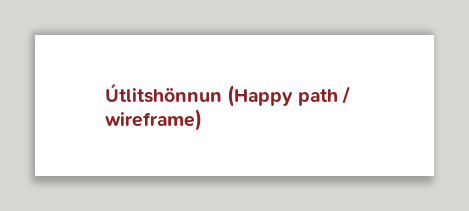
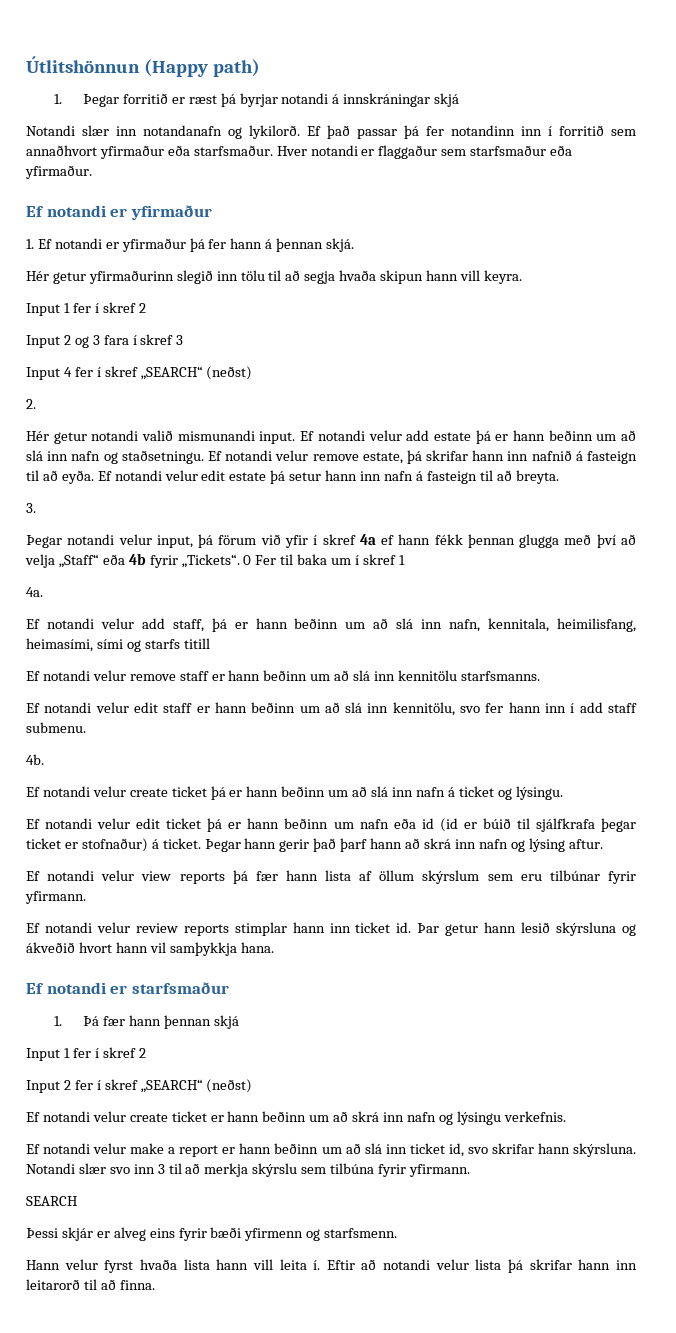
- Útlitshönnun (Happy path / wireframe)
+ Útlitshönnun (Happy path)
+ 1. Þegar forritið er ræst þá byrjar notandi á innskráningar skjá
+ Notandi slær inn notandanafn og lykilorð. Ef það passar þá fer notandinn inn í forritið sem annaðhvort yfirmaður eða starfsmaður. Hver notandi er flaggaður sem starfsmaður eða yfirmaður.
+ Ef notandi er yfirmaður
+ 1. Ef notandi er yfirmaður þá fer hann á þennan skjá.
+ Hér getur yfirmaðurinn slegið inn tölu til að segja hvaða skipun hann vill keyra.
+ Input 1 fer í skref 2
+ Input 2 og 3 fara í skref 3
+ Input 4 fer í skref „SEARCH“ (neðst)
+ 2.
+ Hér getur notandi valið mismunandi input. Ef notandi velur add estate þá er hann beðinn um að slá inn nafn og staðsetningu. Ef notandi velur remove estate, þá skrifar hann inn nafnið á fasteign til að eyða. Ef notandi velur edit estate þá setur hann inn nafn á fasteign til að breyta.
+ 3.
+ Þegar notandi velur input, þá förum við yfir í skref 4a ef hann fékk þennan glugga með því að velja „Staff“ eða 4b fyrir „Tickets“. 0 Fer til baka um í skref 1
+ 4a.
+ Ef notandi velur add staff, þá er hann beðinn um að slá inn nafn, kennitala, heimilisfang, heimasími, sími og starfs titill
+ Ef notandi velur remove staff er hann beðinn um að slá inn kennitölu starfsmanns.
+ Ef notandi velur edit staff er hann beðinn um að slá inn kennitölu, svo fer hann inn í add staff submenu.
+ 4b.
+ Ef notandi velur create ticket þá er hann beðinn um að slá inn nafn á ticket og lýsingu.
+ Ef notandi velur edit ticket þá er hann beðinn um nafn eða id (id er búið til sjálfkrafa þegar ticket er stofnaður) á ticket. Þegar hann gerir það þarf hann að skrá inn nafn og lýsing aftur.
+ Ef notandi velur view reports þá fær hann lista af öllum skýrslum sem eru tilbúnar fyrir yfirmann.
+ Ef notandi velur review reports stimplar hann inn ticket id. Þar getur hann lesið skýrsluna og ákveðið hvort hann vil samþykkja hana.
+ Ef notandi er starfsmaður
+ 1. Þá fær hann þennan skjá
+ Input 1 fer í skref 2
+ Input 2 fer í skref „SEARCH“ (neðst)
+ Ef notandi velur create ticket er hann beðinn um að skrá inn nafn og lýsingu verkefnis.
+ Ef notandi velur make a report er hann beðinn um að slá inn ticket id, svo skrifar hann skýrsluna. Notandi slær svo inn 3 til að merkja skýrslu sem tilbúna fyrir yfirmann.
+ SEARCH
+ Þessi skjár er alveg eins fyrir bæði yfirmenn og starfsmenn.
+ Hann velur fyrst hvaða lista hann vill leita í. Eftir að notandi velur lista þá skrifar hann inn leitarorð til að finna.

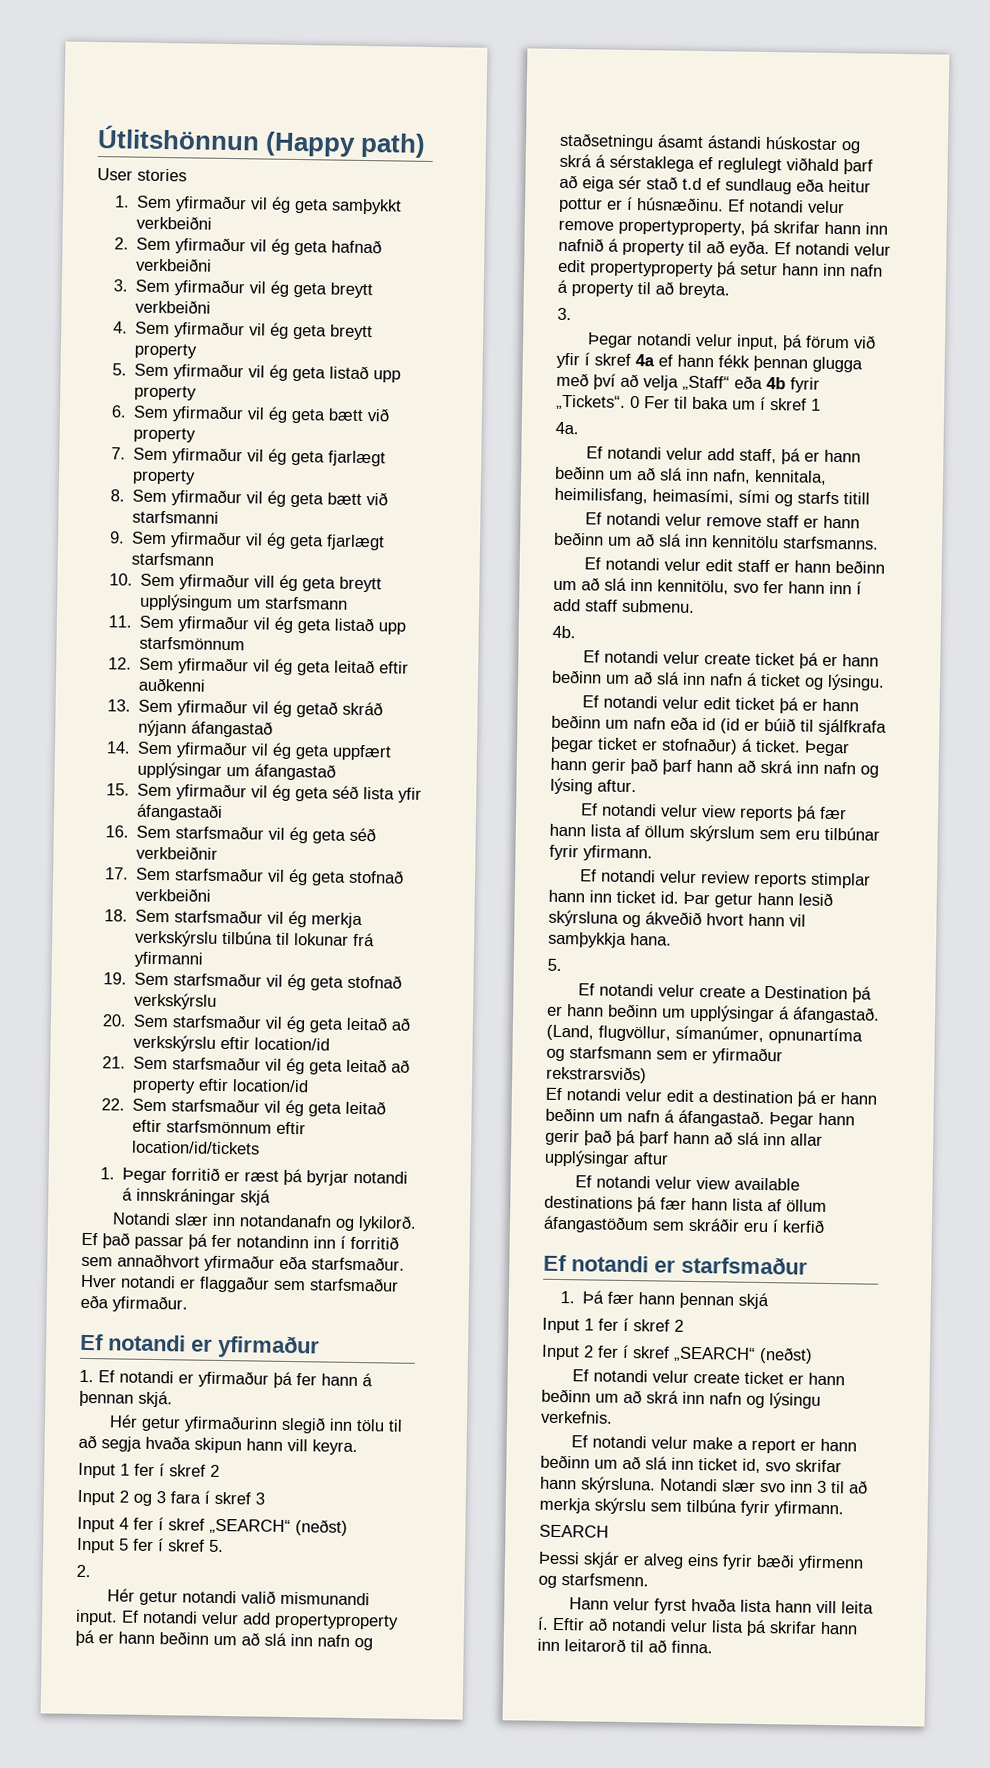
+ User stories
+ 1. Sem yfirmaður vil ég geta samþykkt verkbeiðni
+ 2. Sem yfirmaður vil ég geta hafnað verkbeiðni
+ 3. Sem yfirmaður vil ég geta breytt verkbeiðni
+ 4. Sem yfirmaður vil ég geta breytt property
+ 5. Sem yfirmaður vil ég geta listað upp property
+ 6. Sem yfirmaður vil ég geta bætt við property
+ 7. Sem yfirmaður vil ég geta fjarlægt property
+ 8. Sem yfirmaður vil ég geta bætt við starfsmanni
+ 9. Sem yfirmaður vil ég geta fjarlægt starfsmann
+ 10. Sem yfirmaður vill ég geta breytt upplýsingum um starfsmann
+ 11. Sem yfirmaður vil ég geta listað upp starfsmönnum
+ 12. Sem yfirmaður vil ég geta leitað eftir auðkenni
+ 13. Sem yfirmaður vil ég getað skráð nýjann áfangastað
+ 14. Sem yfirmaður vil ég geta uppfært upplýsingar um áfangastað
+ 15. Sem yfirmaður vil ég geta séð lista yfir áfangastaði
+ 16. Sem starfsmaður vil ég geta séð verkbeiðnir
+ 17. Sem starfsmaður vil ég geta stofnað verkbeiðni
+ 18. Sem starfsmaður vil ég merkja verkskýrslu tilbúna til lokunar frá yfirmanni
+ 19. Sem starfsmaður vil ég geta stofnað verkskýrslu
+ 20. Sem starfsmaður vil ég geta leitað að verkskýrslu eftir location/id
+ 21. Sem starfsmaður vil ég geta leitað að property eftir location/id
+ 22. Sem starfsmaður vil ég geta leitað eftir starfsmönnum eftir location/id/tickets
+ Input 5 fer í skref 5.
- Ef notandi velur add estate þá er hann beðinn um að slá inn nafn og staðsetningu. Ef notandi velur remove estate, þá skrifar hann inn nafnið á fasteign til að eyða.
+ Ef notandi velur add propertyproperty þá er hann beðinn um að slá inn nafn og staðsetningu ásamt ástandi húskostar og skrá á sérstaklega ef reglulegt viðhald þarf að eiga sér stað t.d ef sundlaug eða heitur pottur er í húsnæðinu. Ef notandi velur remove propertyproperty, þá skrifar hann inn nafnið á property til að eyða.
- Ef notandi velur edit estate þá setur hann inn nafn á fasteign til að breyta.
+ Ef notandi velur edit propertyproperty þá setur hann inn nafn á property til að breyta.
  Þar getur hann lesið skýrsluna og ákveðið hvort hann vil samþykkja hana.
+ 5.
+ Ef notandi velur create a Destination þá er hann beðinn um upplýsingar á áfangastað. (Land, flugvöllur, símanúmer, opnunartíma og starfsmann sem er yfirmaður rekstrarsviðs)
+ Ef notandi velur edit a destination þá er hann beðinn um nafn á áfangastað. Þegar hann gerir það þá þarf hann að slá inn allar upplýsingar aftur
+ Ef notandi velur view available destinations þá fær hann lista af öllum áfangastöðum sem skráðir eru í kerfið

